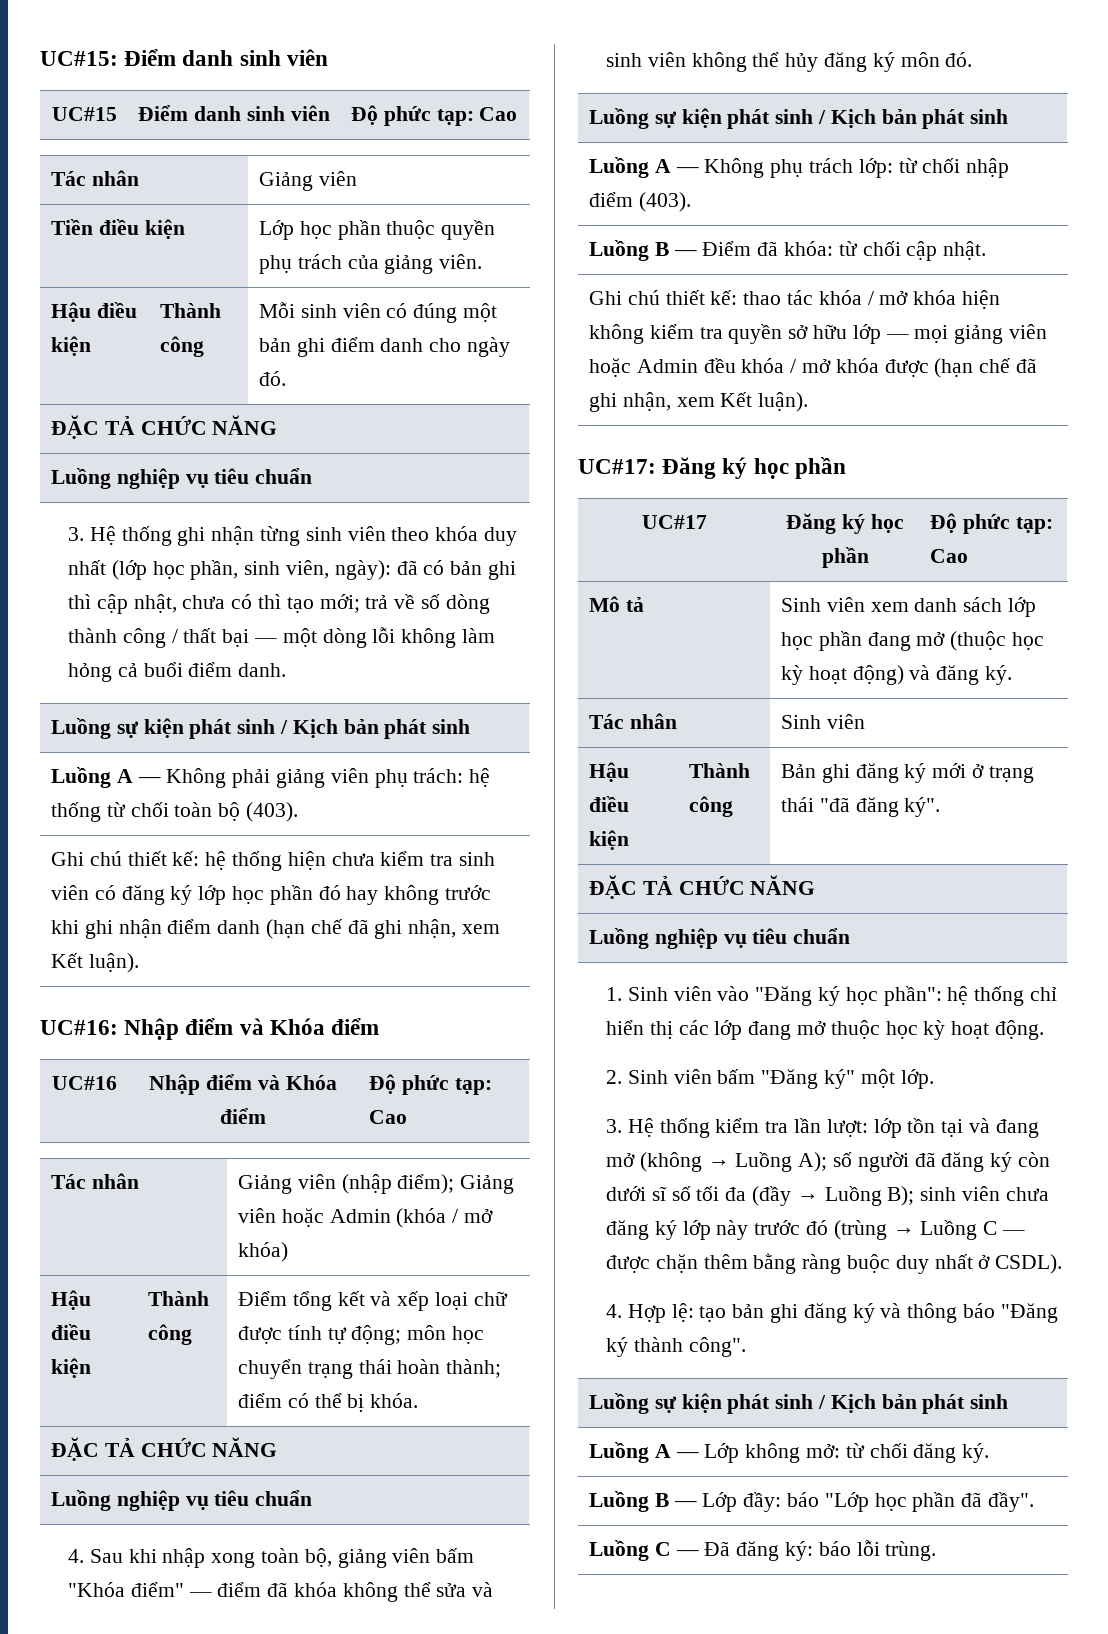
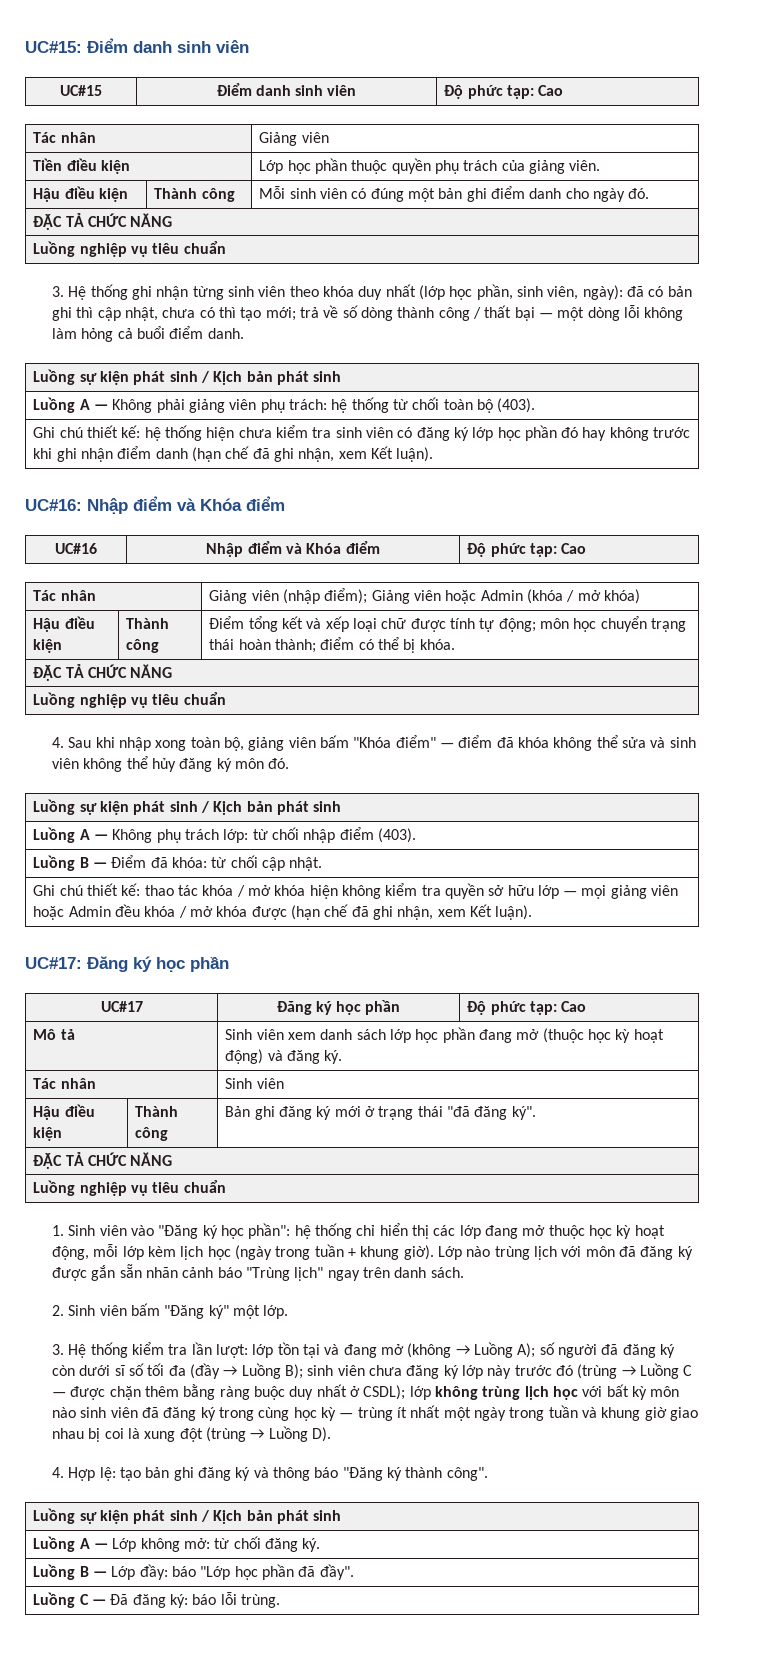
- 1. Sinh viên vào "Đăng ký học phần": hệ thống chỉ hiển thị các lớp đang mở thuộc học kỳ hoạt động.
+ 1. Sinh viên vào "Đăng ký học phần": hệ thống chỉ hiển thị các lớp đang mở thuộc học kỳ hoạt động, mỗi lớp kèm lịch học (ngày trong tuần + khung giờ). Lớp nào trùng lịch với môn đã đăng ký được gắn sẵn nhãn cảnh báo "Trùng lịch" ngay trên danh sách.
- 3. Hệ thống kiểm tra lần lượt: lớp tồn tại và đang mở (không → Luồng A); số người đã đăng ký còn dưới sĩ số tối đa (đầy → Luồng B); sinh viên chưa đăng ký lớp này trước đó (trùng → Luồng C — được chặn thêm bằng ràng buộc duy nhất ở CSDL).
+ 3. Hệ thống kiểm tra lần lượt: lớp tồn tại và đang mở (không → Luồng A); số người đã đăng ký còn dưới sĩ số tối đa (đầy → Luồng B); sinh viên chưa đăng ký lớp này trước đó (trùng → Luồng C — được chặn thêm bằng ràng buộc duy nhất ở CSDL); lớp không trùng lịch học với bất kỳ môn nào sinh viên đã đăng ký trong cùng học kỳ — trùng ít nhất một ngày trong tuần và khung giờ giao nhau bị coi là xung đột (trùng → Luồng D).

